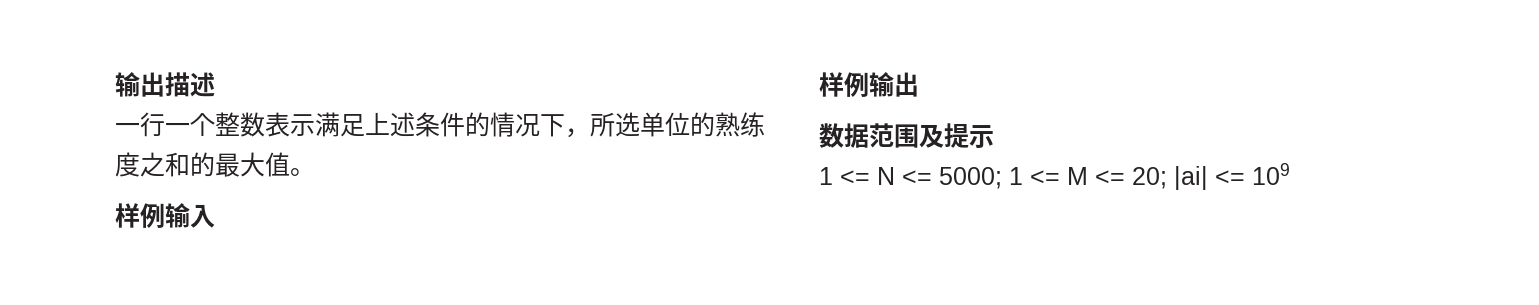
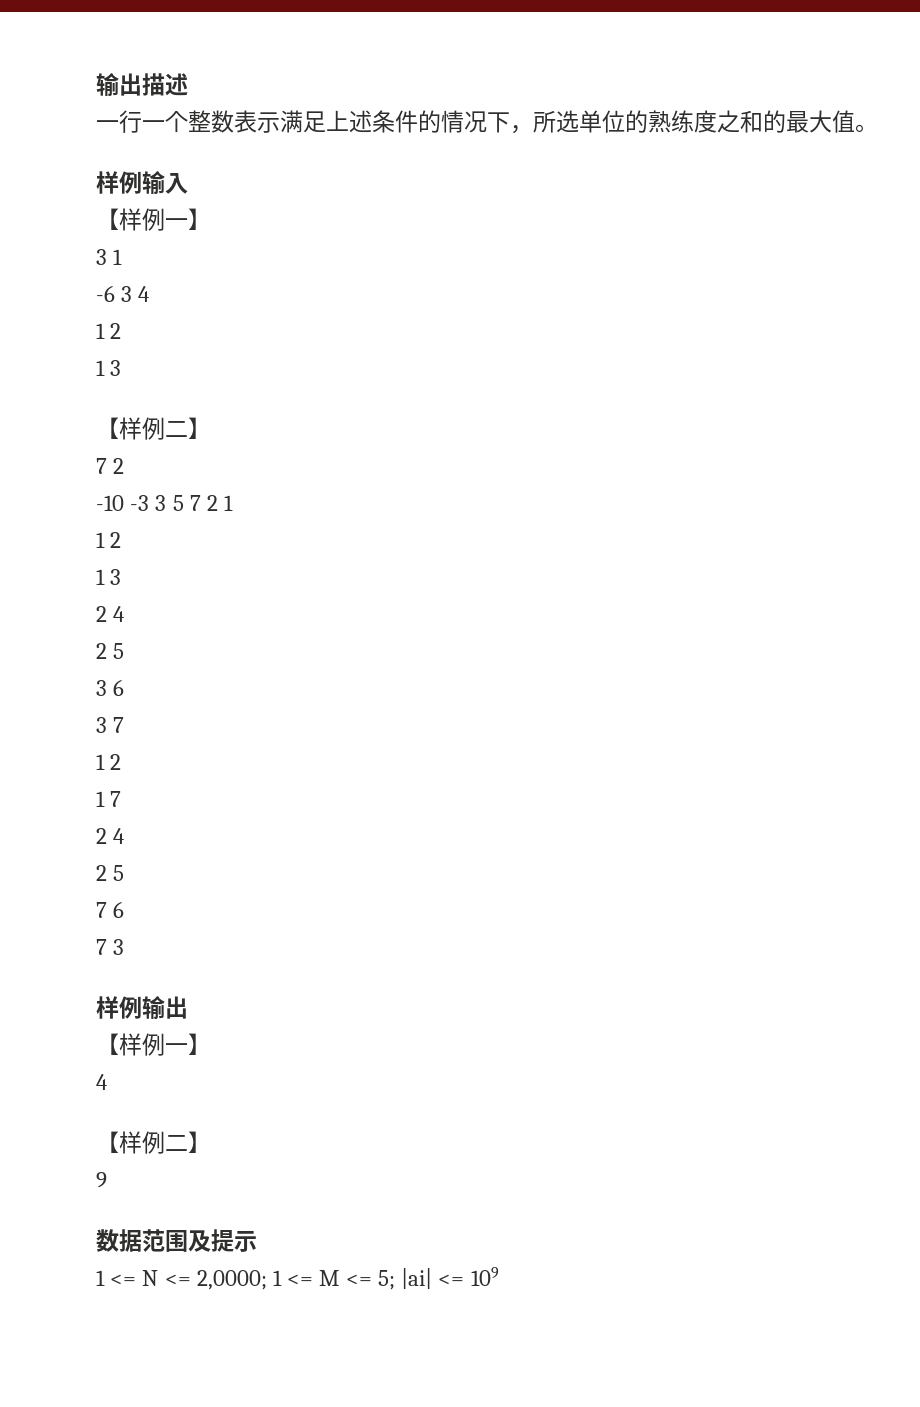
  样例输入
+ 【样例一】
+ 3 1
+ -6 3 4
+ 1 2
+ 1 3
+ 【样例二】
+ 7 2
+ -10 -3 3 5 7 2 1
+ 1 2
+ 1 3
+ 2 4
+ 2 5
+ 3 6
+ 3 7
+ 1 2
+ 1 7
+ 2 4
+ 2 5
+ 7 6
+ 7 3
  样例输出
+ 【样例一】
+ 4
+ 【样例二】
+ 9
- 1 <= N <= 5000; 1 <= M <= 20; |ai| <= 109
+ 1 <= N <= 2,0000; 1 <= M <= 5; |ai| <= 109

